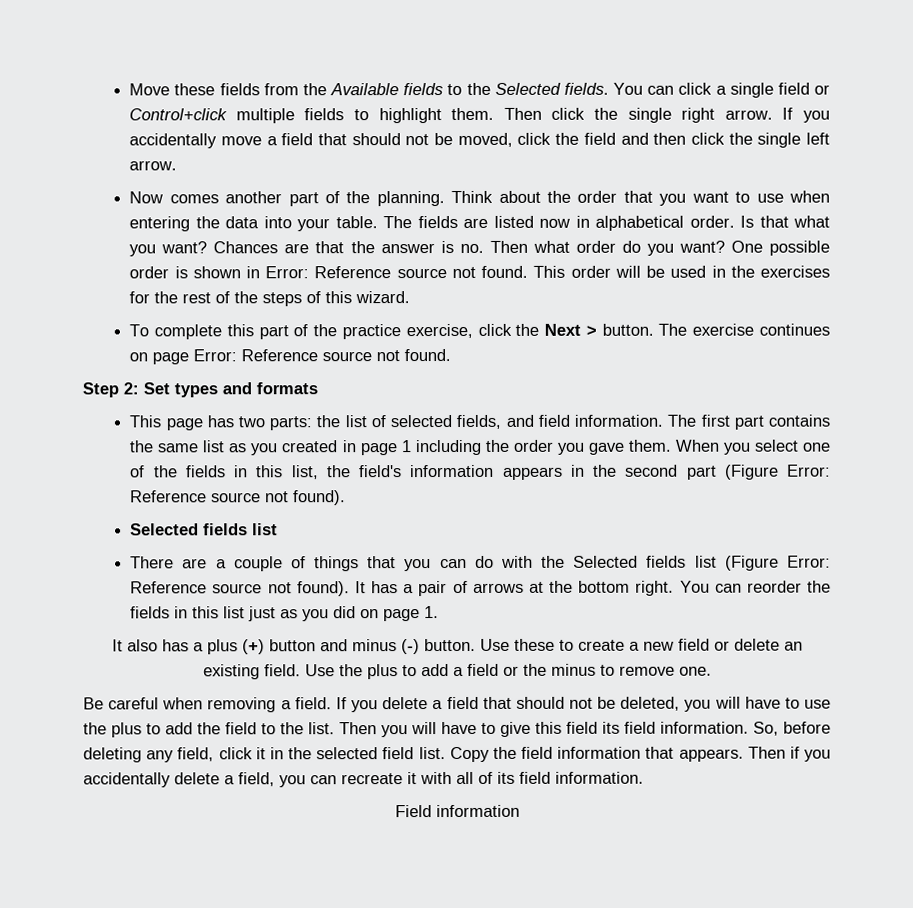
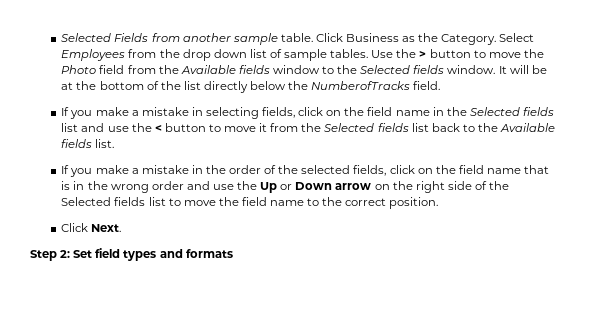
- Move these fields from the Available fields to the Selected fields. You can click a single field or Control+click multiple fields to highlight them. Then click the single right arrow. If you accidentally move a field that should not be moved, click the field and then click the single left arrow.
- Now comes another part of the planning. Think about the order that you want to use when entering the data into your table. The fields are listed now in alphabetical order. Is that what you want? Chances are that the answer is no. Then what order do you want? One possible order is shown in Error: Reference source not found. This order will be used in the exercises for the rest of the steps of this wizard.
- To complete this part of the practice exercise, click the Next > button. The exercise continues on page Error: Reference source not found.
+ Selected Fields from another sample table. Click Business as the Category. Select Employees from the drop down list of sample tables. Use the > button to move the Photo field from the Available fields window to the Selected fields window. It will be at the bottom of the list directly below the NumberofTracks field.
+ If you make a mistake in selecting fields, click on the field name in the Selected fields list and use the < button to move it from the Selected fields list back to the Available fields list.
+ If you make a mistake in the order of the selected fields, click on the field name that is in the wrong order and use the Up or Down arrow on the right side of the Selected fields list to move the field name to the correct position.
+ Click Next.
- Step 2: Set types and formats
+ Step 2: Set field types and formats
- This page has two parts: the list of selected fields, and field information. The first part contains the same list as you created in page 1 including the order you gave them. When you select one of the fields in this list, the field's information appears in the second part (Figure Error: Reference source not found).
- Selected fields list
- There are a couple of things that you can do with the Selected fields list (Figure Error: Reference source not found). It has a pair of arrows at the bottom right. You can reorder the fields in this list just as you did on page 1.
- It also has a plus (+) button and minus (-) button. Use these to create a new field or delete an existing field. Use the plus to add a field or the minus to remove one.
- Be careful when removing a field. If you delete a field that should not be deleted, you will have to use the plus to add the field to the list. Then you will have to give this field its field information. So, before deleting any field, click it in the selected field list. Copy the field information that appears. Then if you accidentally delete a field, you can recreate it with all of its field information.
- Field information

